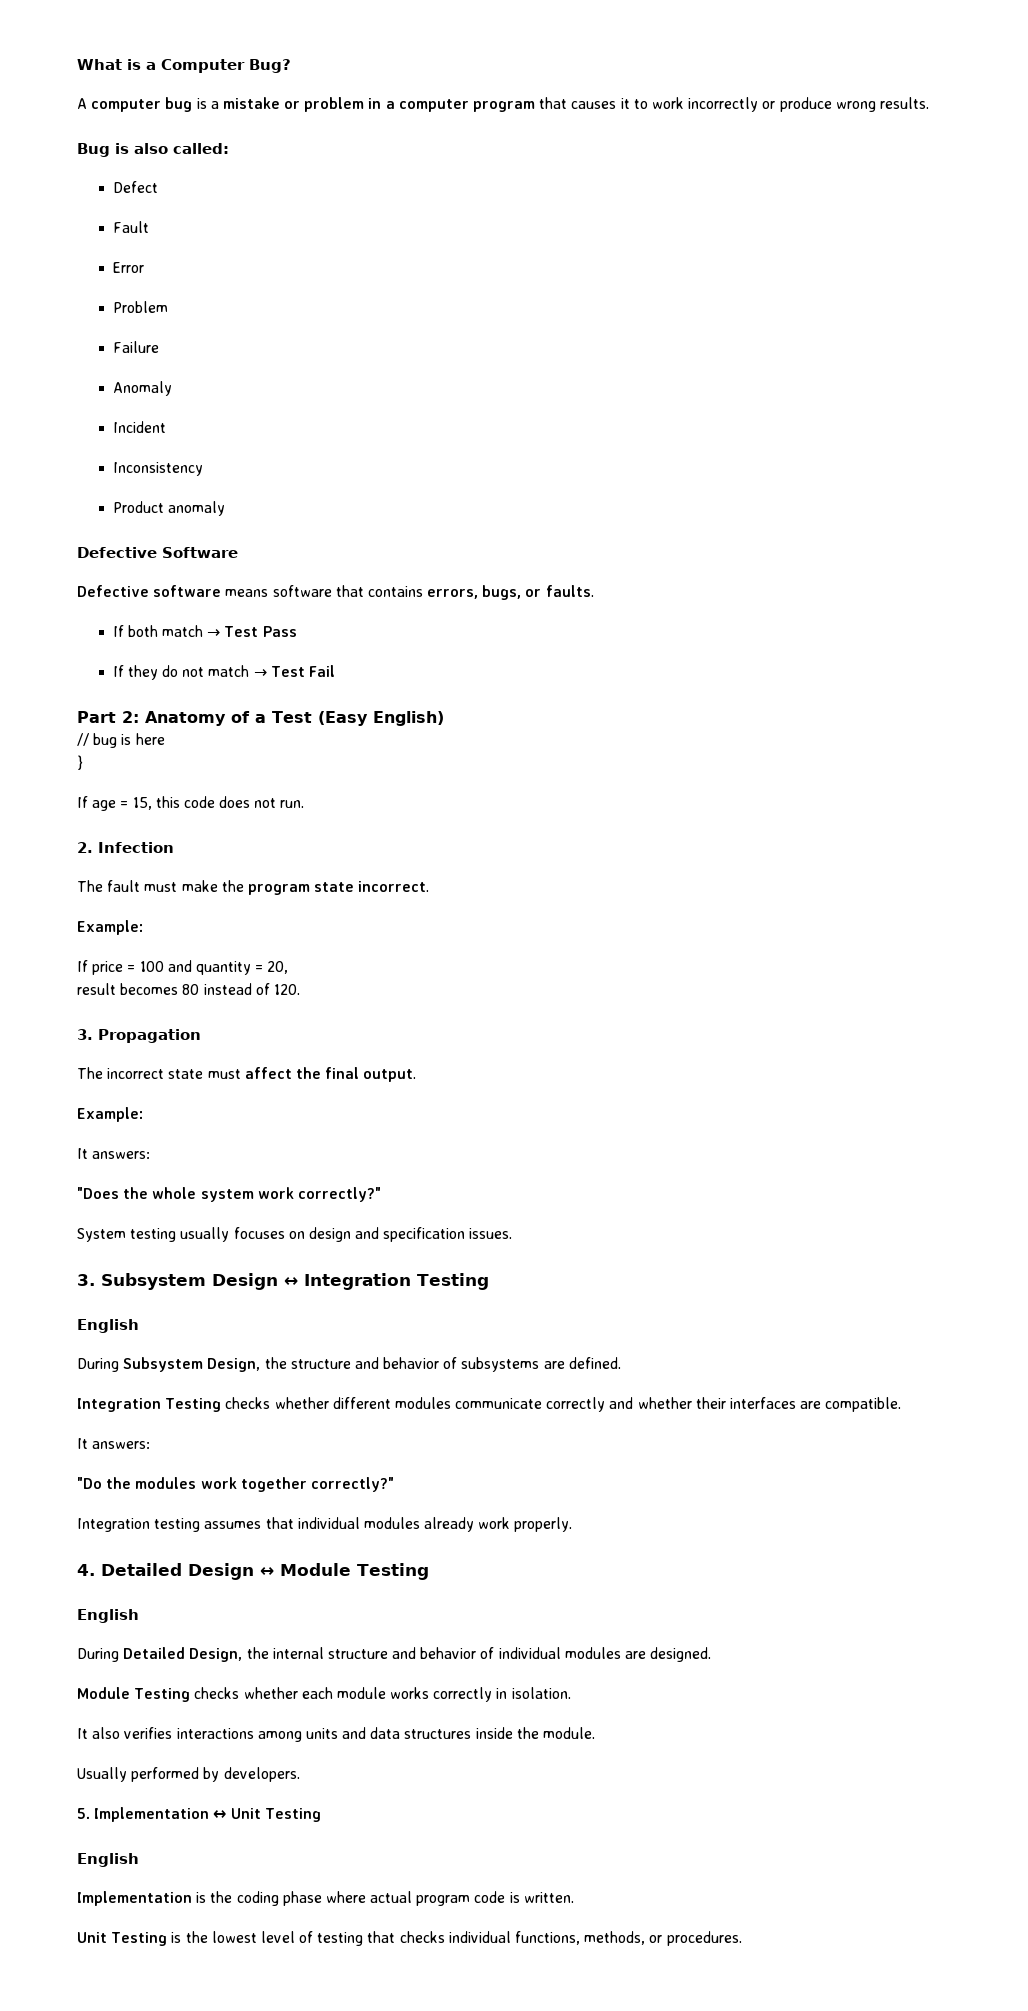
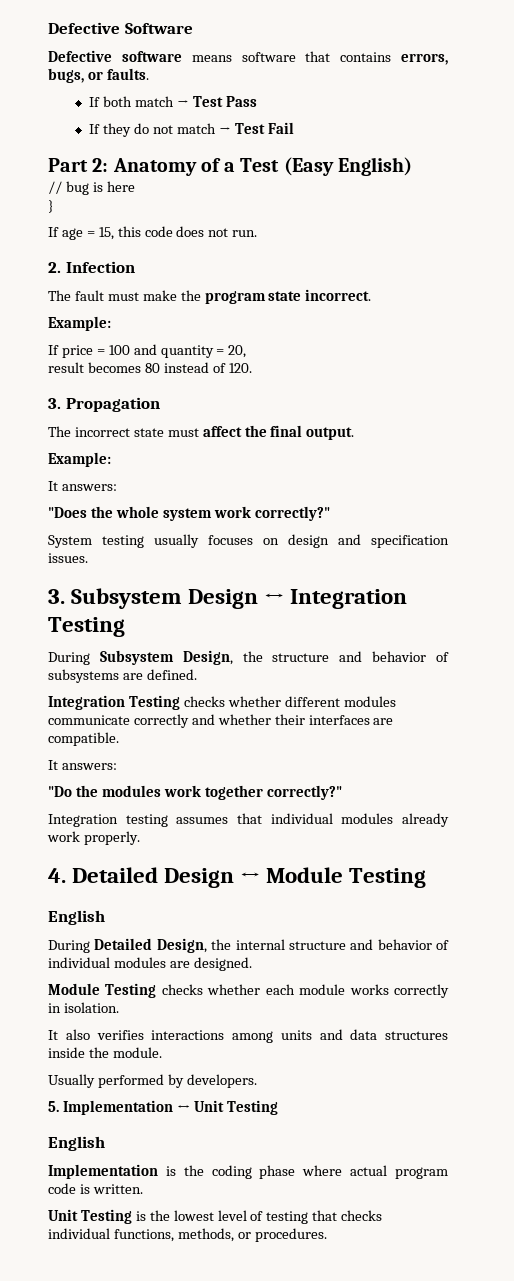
- What is a Computer Bug?
- A computer bug is a mistake or problem in a computer program that causes it to work incorrectly or produce wrong results.
- Bug is also called:
- Defect
- Fault
- Error
- Problem
- Failure
- Anomaly
- Incident
- Inconsistency
- Product anomaly
  3. Subsystem Design ↔ Integration Testing
- English

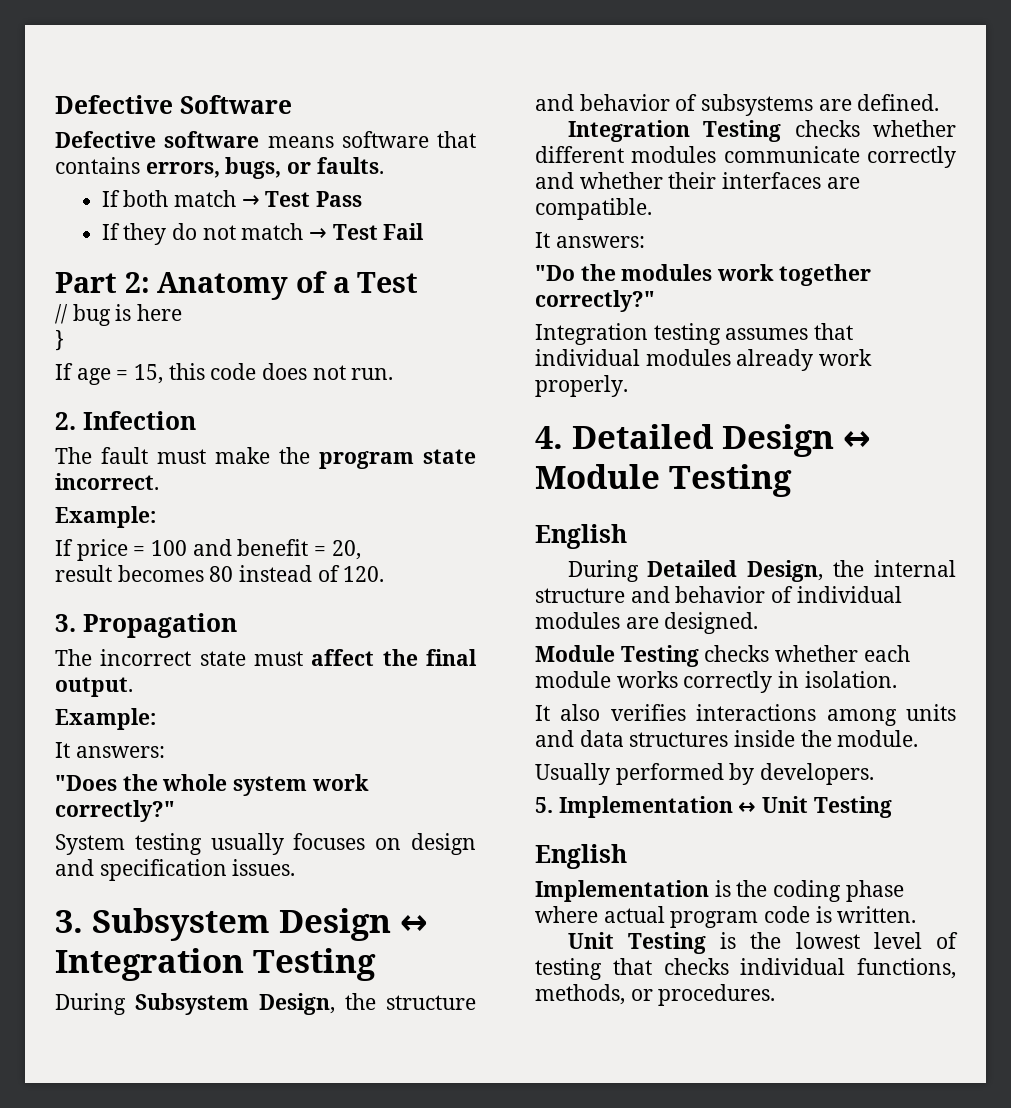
- Part 2: Anatomy of a Test (Easy English)
+ Part 2: Anatomy of a Test
- If price = 100 and quantity = 20,
+ If price = 100 and benefit = 20,

